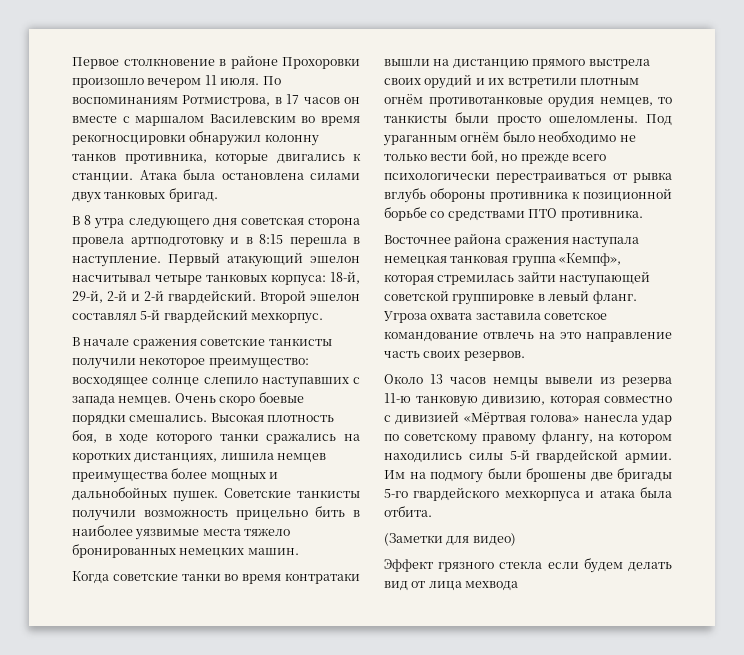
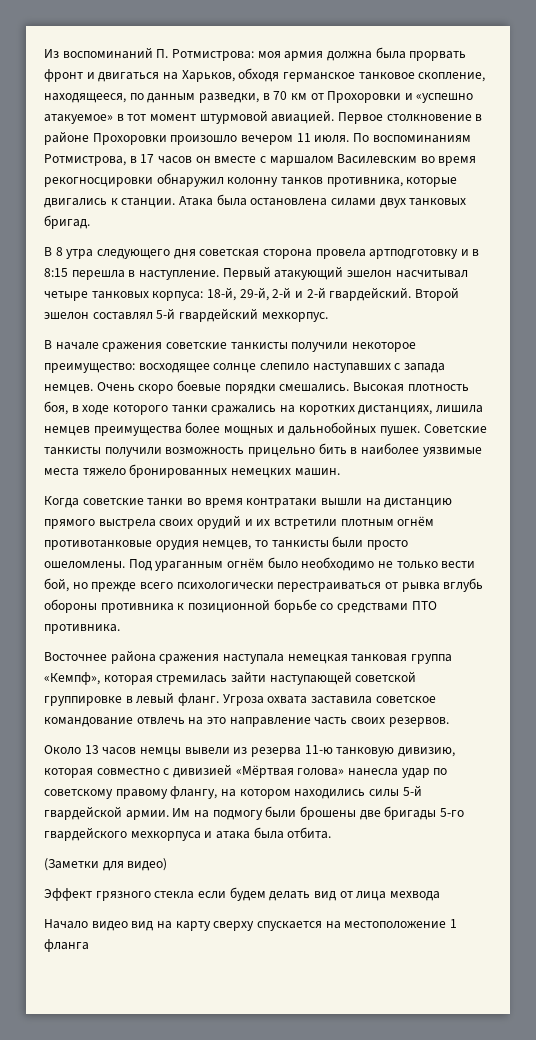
+ Из воспоминаний П. Ротмистрова: моя армия должна была прорвать фронт и двигаться на Харьков, обходя германское танковое скопление, находящееся, по данным разведки, в 70 км от Прохоровки и «успешно атакуемое» в тот момент штурмовой авиацией.
+ Начало видео вид на карту сверху спускается на местоположение 1 фланга

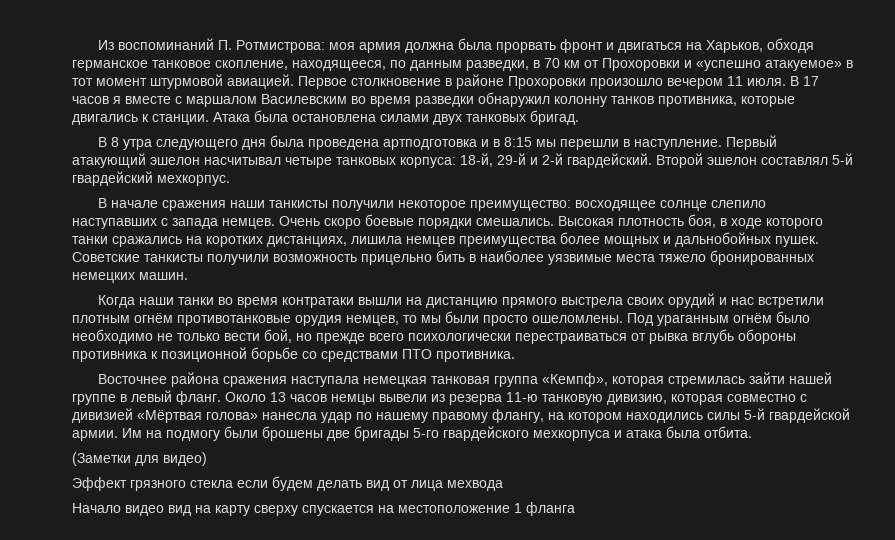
- По воспоминаниям Ротмистрова, в 17 часов он вместе с маршалом Василевским во время рекогносцировки обнаружил колонну танков противника, которые двигались к станции.
+ В 17 часов я вместе с маршалом Василевским во время разведки обнаружил колонну танков противника, которые двигались к станции.
- В 8 утра следующего дня советская сторона провела артподготовку и в 8:15 перешла в наступление.
+ В 8 утра следующего дня была проведена артподготовка и в 8:15 мы перешли в наступление.
- Первый атакующий эшелон насчитывал четыре танковых корпуса: 18-й, 29-й, 2-й и 2-й гвардейский.
+ Первый атакующий эшелон насчитывал четыре танковых корпуса: 18-й, 29-й и 2-й гвардейский.
- В начале сражения советские танкисты получили некоторое преимущество: восходящее солнце слепило наступавших с запада немцев.
+ В начале сражения наши танкисты получили некоторое преимущество: восходящее солнце слепило наступавших с запада немцев.
- Когда советские танки во время контратаки вышли на дистанцию прямого выстрела своих орудий и их встретили плотным огнём противотанковые орудия немцев, то танкисты были просто ошеломлены.
+ Когда наши танки во время контратаки вышли на дистанцию прямого выстрела своих орудий и нас встретили плотным огнём противотанковые орудия немцев, то мы были просто ошеломлены.
- Восточнее района сражения наступала немецкая танковая группа «Кемпф», которая стремилась зайти наступающей советской группировке в левый фланг. Угроза охвата заставила советское командование отвлечь на это направление часть своих резервов.
- Около 13 часов немцы вывели из резерва 11-ю танковую дивизию, которая совместно с дивизией «Мёртвая голова» нанесла удар по советскому правому флангу, на котором находились силы 5-й гвардейской армии.
+ Восточнее района сражения наступала немецкая танковая группа «Кемпф», которая стремилась зайти нашей группе в левый фланг. Около 13 часов немцы вывели из резерва 11-ю танковую дивизию, которая совместно с дивизией «Мёртвая голова» нанесла удар по нашему правому флангу, на котором находились силы 5-й гвардейской армии.

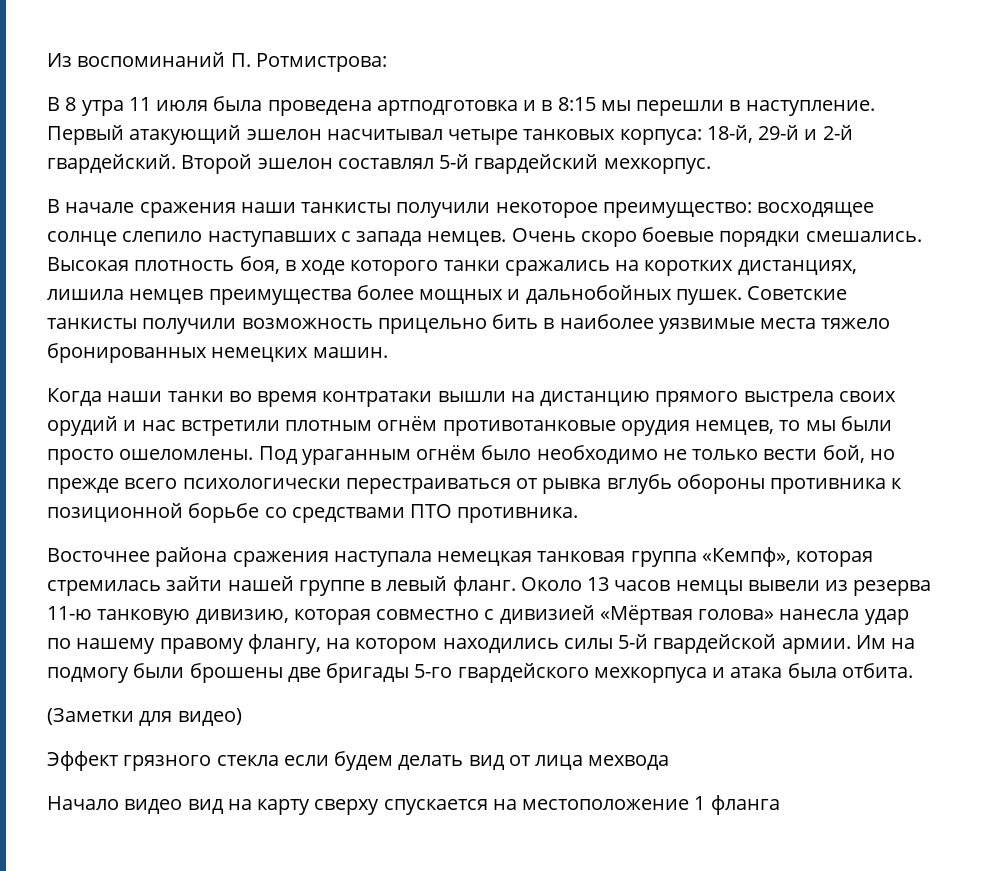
- Из воспоминаний П. Ротмистрова: моя армия должна была прорвать фронт и двигаться на Харьков, обходя германское танковое скопление, находящееся, по данным разведки, в 70 км от Прохоровки и «успешно атакуемое» в тот момент штурмовой авиацией. Первое столкновение в районе Прохоровки произошло вечером 11 июля. В 17 часов я вместе с маршалом Василевским во время разведки обнаружил колонну танков противника, которые двигались к станции. Атака была остановлена силами двух танковых бригад.
+ Из воспоминаний П. Ротмистрова:
- В 8 утра следующего дня была проведена артподготовка и в 8:15 мы перешли в наступление.
+ В 8 утра 11 июля была проведена артподготовка и в 8:15 мы перешли в наступление.

